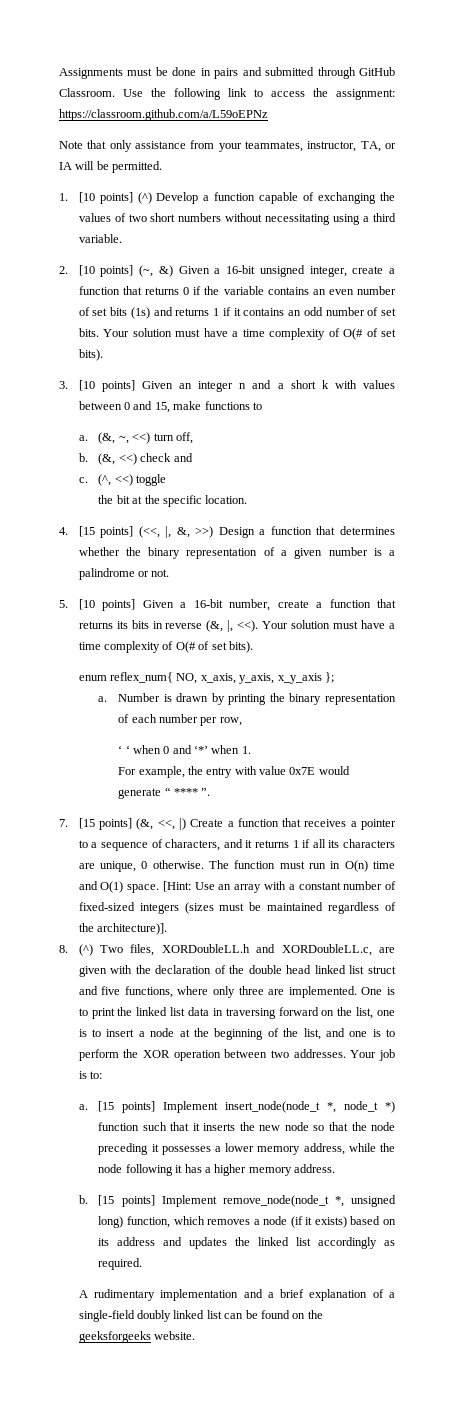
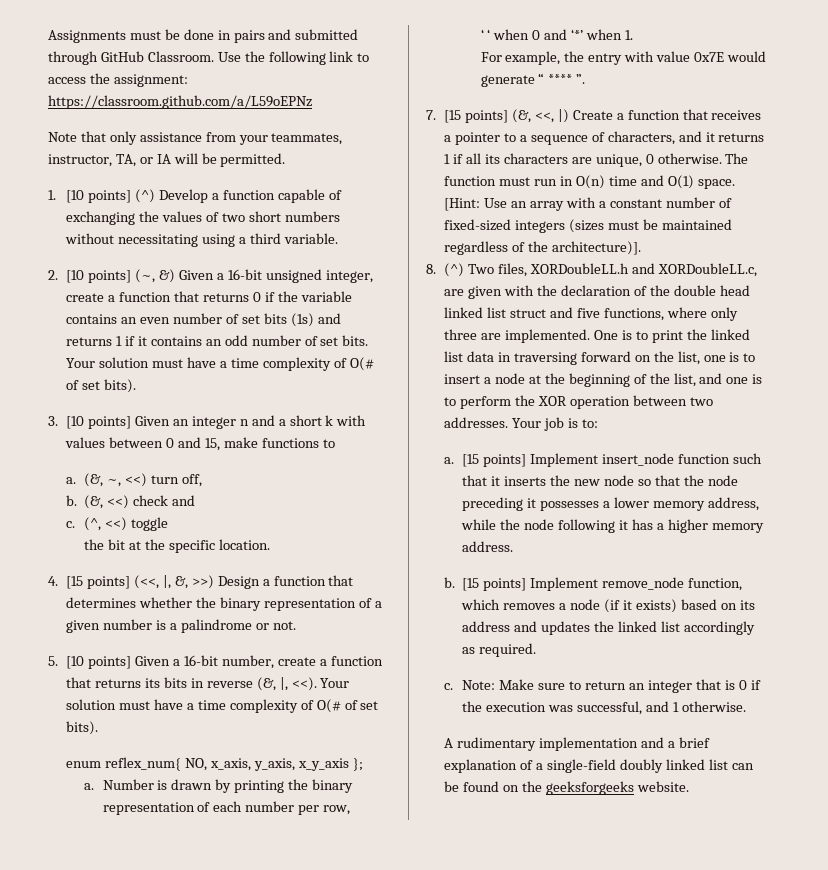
- [15 points] Implement insert_node(node_t *, node_t *) function such that it inserts the new node so that the node preceding it possesses a lower memory address, while the node following it has a higher memory address.
+ [15 points] Implement insert_node function such that it inserts the new node so that the node preceding it possesses a lower memory address, while the node following it has a higher memory address.
- [15 points] Implement remove_node(node_t *, unsigned long) function, which removes a node (if it exists) based on its address and updates the linked list accordingly as required.
+ [15 points] Implement remove_node function, which removes a node (if it exists) based on its address and updates the linked list accordingly as required.
+ c. Note: Make sure to return an integer that is 0 if the execution was successful, and 1 otherwise.

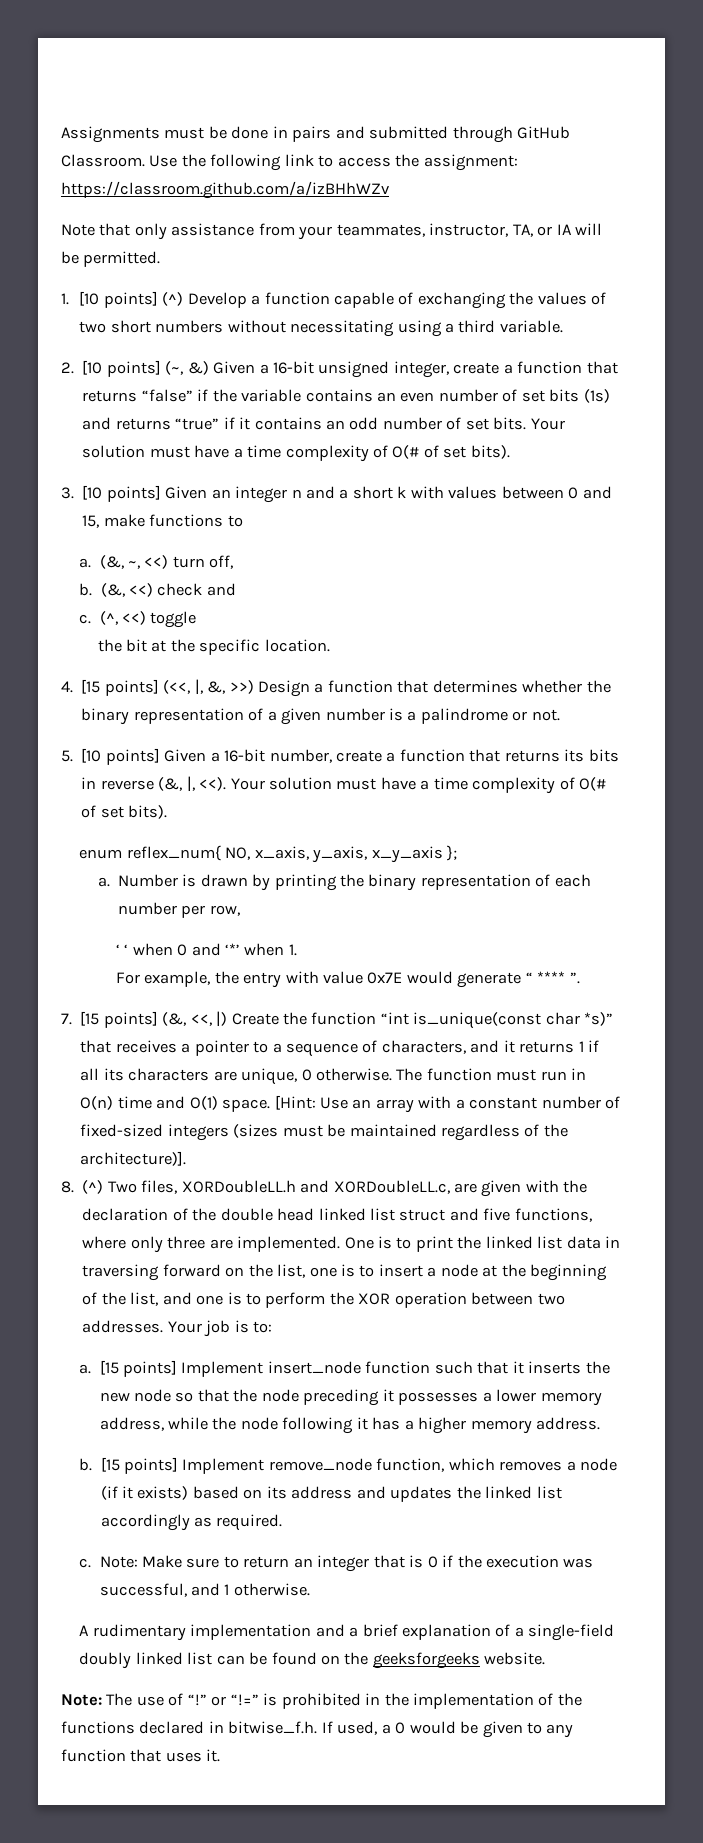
- Use the following link to access the assignment: https://classroom.github.com/a/L59oEPNz
+ Use the following link to access the assignment: https://classroom.github.com/a/izBHhWZv
- 2. [10 points] (~, &) Given a 16-bit unsigned integer, create a function that returns 0 if the variable contains an even number of set bits (1s) and returns 1 if it contains an odd number of set bits.
+ 2. [10 points] (~, &) Given a 16-bit unsigned integer, create a function that returns “false” if the variable contains an even number of set bits (1s) and returns “true” if it contains an odd number of set bits.
- 7. [15 points] (&, <<, |) Create a function that receives a pointer to a sequence of characters, and it returns 1 if all its characters are unique, 0 otherwise.
+ 7. [15 points] (&, <<, |) Create the function “int is_unique(const char *s)” that receives a pointer to a sequence of characters, and it returns 1 if all its characters are unique, 0 otherwise.
+ Note: The use of “!” or “!=” is prohibited in the implementation of the functions declared in bitwise_f.h. If used, a 0 would be given to any function that uses it.

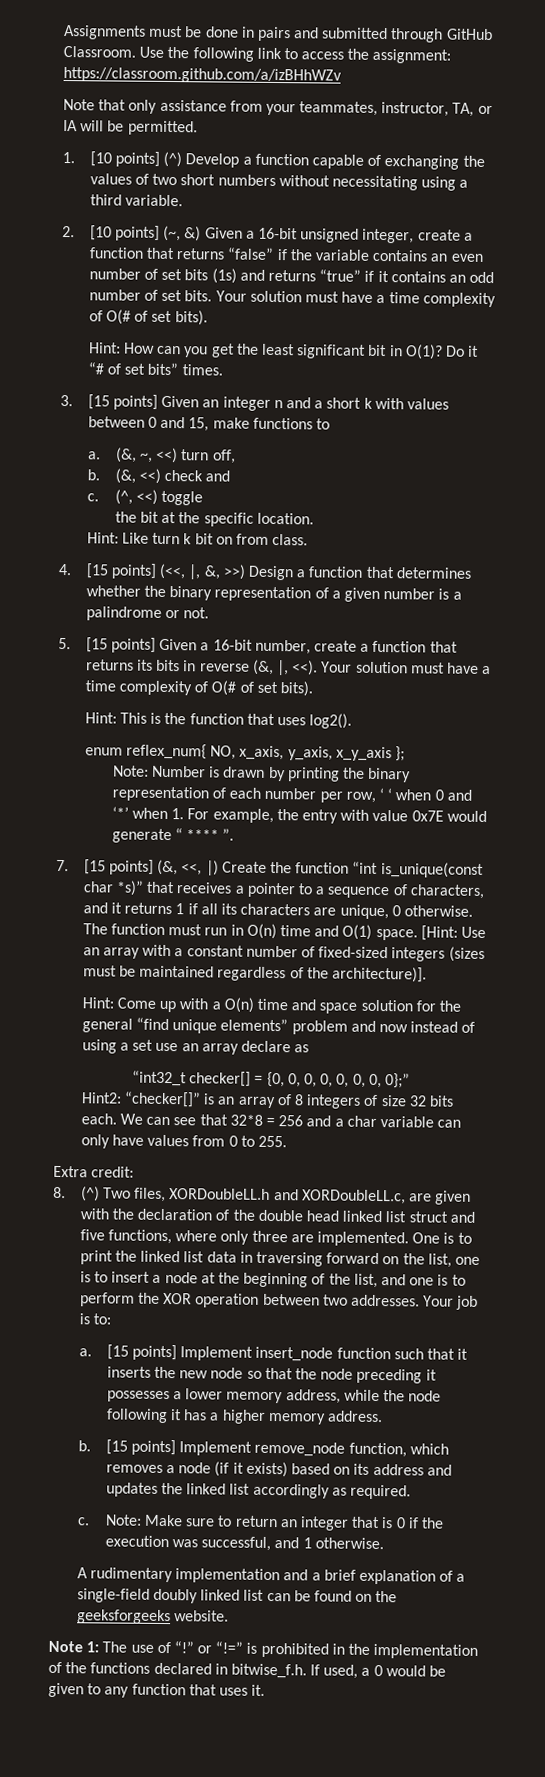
+ Hint: How can you get the least significant bit in O(1)? Do it “# of set bits” times.
- 3. [10 points] Given an integer n and a short k with values between 0 and 15, make functions to
+ 3. [15 points] Given an integer n and a short k with values between 0 and 15, make functions to
+ Hint: Like turn k bit on from class.
- 5. [10 points] Given a 16-bit number, create a function that returns its bits in reverse (&, |, <<).
+ 5. [15 points] Given a 16-bit number, create a function that returns its bits in reverse (&, |, <<).
+ Hint: This is the function that uses log2().
- a. Number is drawn by printing the binary representation of each number per row,
- ‘ ‘ when 0 and ‘*’ when 1.
- For example, the entry with value 0x7E would generate “ **** ”.
+ Note: Number is drawn by printing the binary representation of each number per row, ‘ ‘ when 0 and ‘*’ when 1. For example, the entry with value 0x7E would generate “ **** ”.
+ Hint: Come up with a O(n) time and space solution for the general “find unique elements” problem and now instead of using a set use an array declare as
+ “int32_t checker[] = {0, 0, 0, 0, 0, 0, 0, 0};”
+ Hint2: “checker[]” is an array of 8 integers of size 32 bits each. We can see that 32*8 = 256 and a char variable can only have values from 0 to 255.
+ Extra credit:
- Note: The use of “!” or “!=” is prohibited in the implementation of the functions declared in bitwise_f.h. If used, a 0 would be given to any function that uses it.
+ Note 1: The use of “!” or “!=” is prohibited in the implementation of the functions declared in bitwise_f.h. If used, a 0 would be given to any function that uses it.

